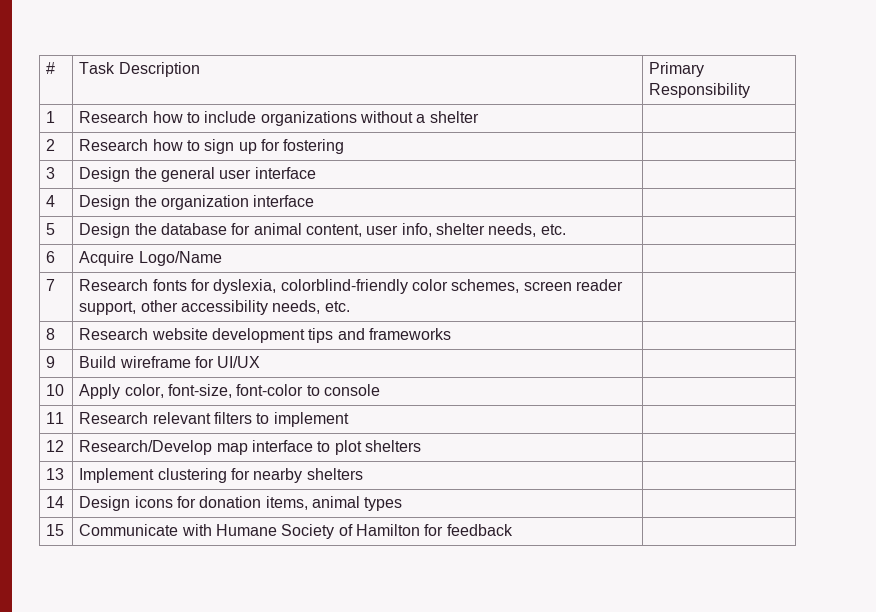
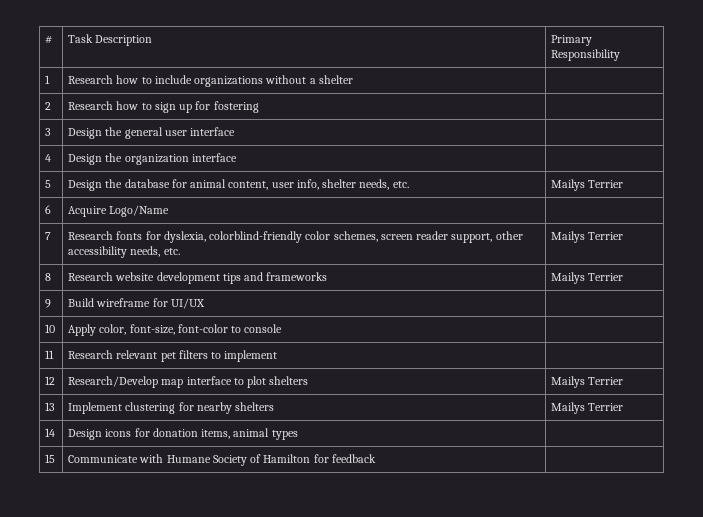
- 5 | Design the database for animal content, user info, shelter needs, etc. |
+ 5 | Design the database for animal content, user info, shelter needs, etc. | Mailys Terrier
- 7 | Research fonts for dyslexia, colorblind-friendly color schemes, screen reader support, other accessibility needs, etc. |
+ 7 | Research fonts for dyslexia, colorblind-friendly color schemes, screen reader support, other accessibility needs, etc. | Mailys Terrier
- 8 | Research website development tips and frameworks |
+ 8 | Research website development tips and frameworks | Mailys Terrier
- 11 | Research relevant filters to implement |
+ 11 | Research relevant pet filters to implement |
- 12 | Research/Develop map interface to plot shelters |
+ 12 | Research/Develop map interface to plot shelters | Mailys Terrier
- 13 | Implement clustering for nearby shelters |
+ 13 | Implement clustering for nearby shelters | Mailys Terrier

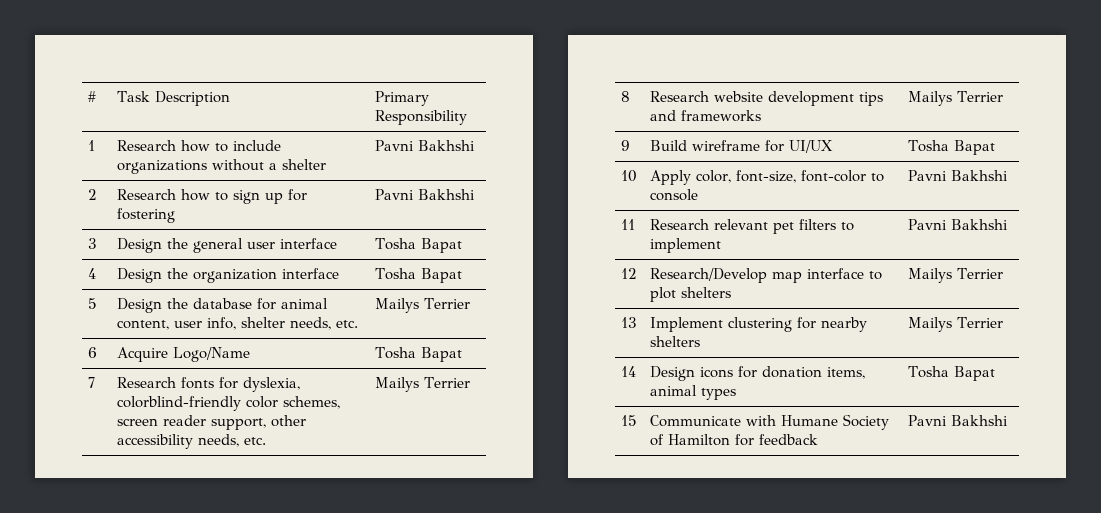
- 1 | Research how to include organizations without a shelter |
+ 1 | Research how to include organizations without a shelter | Pavni Bakhshi
- 2 | Research how to sign up for fostering |
+ 2 | Research how to sign up for fostering | Pavni Bakhshi
- 3 | Design the general user interface |
+ 3 | Design the general user interface | Tosha Bapat
- 4 | Design the organization interface |
+ 4 | Design the organization interface | Tosha Bapat
- 6 | Acquire Logo/Name |
+ 6 | Acquire Logo/Name | Tosha Bapat
- 9 | Build wireframe for UI/UX |
+ 9 | Build wireframe for UI/UX | Tosha Bapat
- 10 | Apply color, font-size, font-color to console |
+ 10 | Apply color, font-size, font-color to console | Pavni Bakhshi
- 11 | Research relevant pet filters to implement |
+ 11 | Research relevant pet filters to implement | Pavni Bakhshi
- 14 | Design icons for donation items, animal types |
+ 14 | Design icons for donation items, animal types | Tosha Bapat
- 15 | Communicate with Humane Society of Hamilton for feedback |
+ 15 | Communicate with Humane Society of Hamilton for feedback | Pavni Bakhshi

